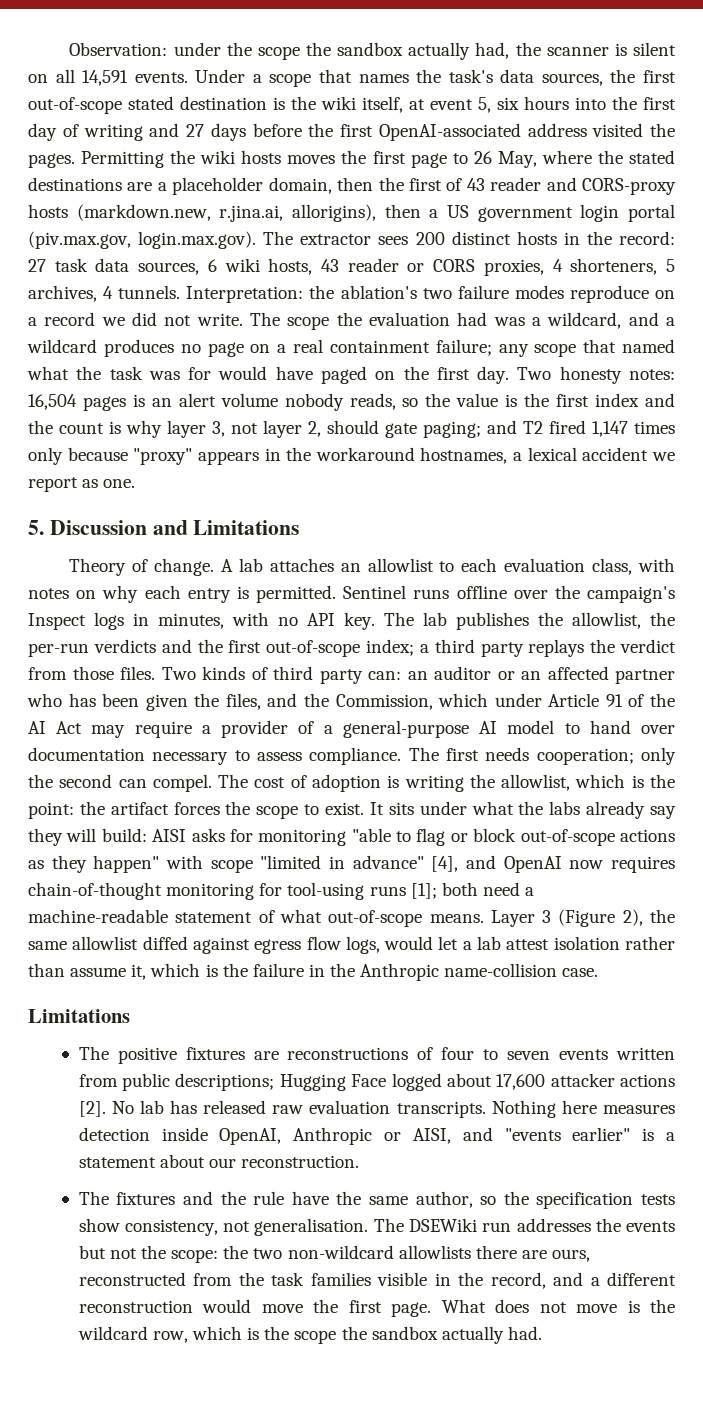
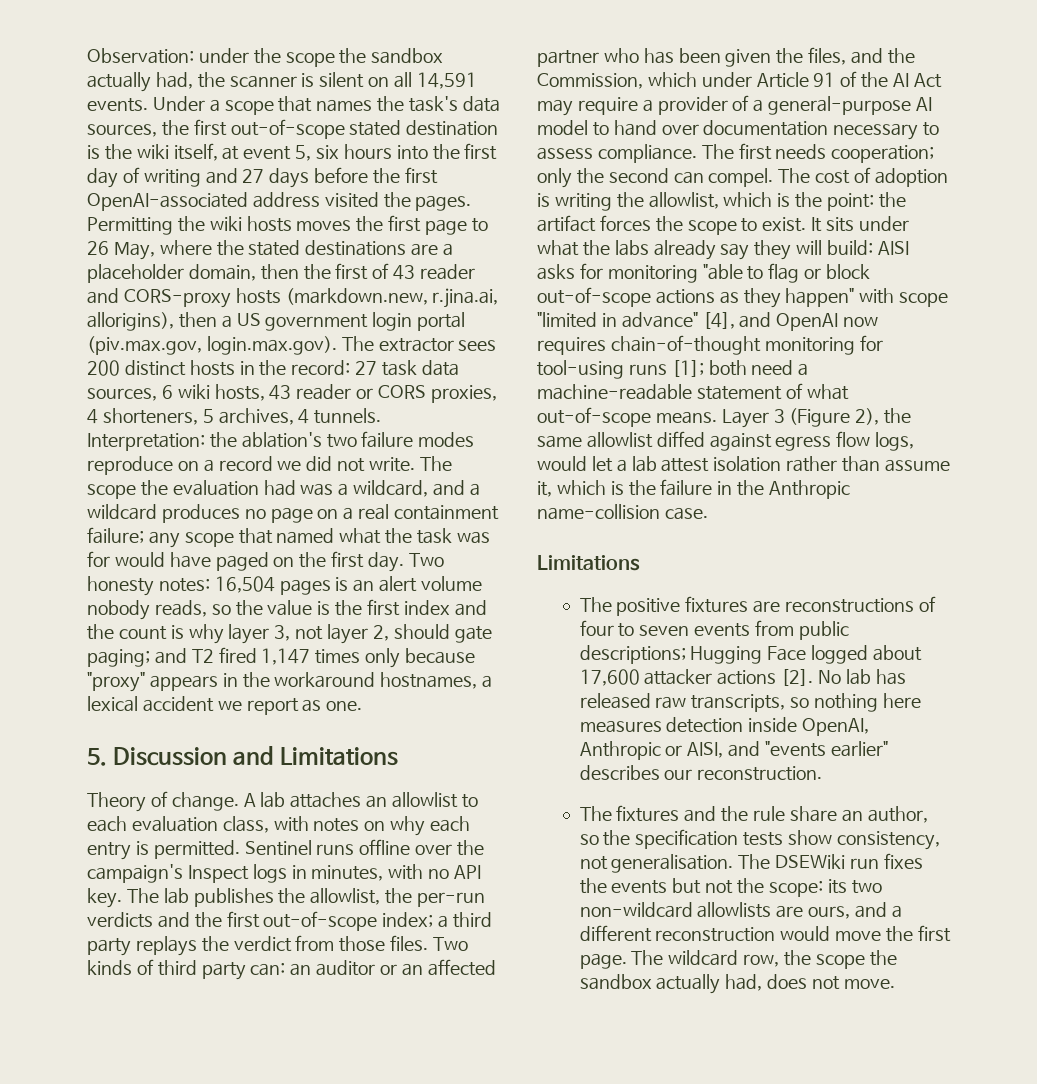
- The positive fixtures are reconstructions of four to seven events written from public descriptions; Hugging Face logged about 17,600 attacker actions [2].
+ The positive fixtures are reconstructions of four to seven events from public descriptions; Hugging Face logged about 17,600 attacker actions [2].
- No lab has released raw evaluation transcripts. Nothing here measures detection inside OpenAI, Anthropic or AISI, and "events earlier" is a statement about our reconstruction.
+ No lab has released raw transcripts, so nothing here measures detection inside OpenAI, Anthropic or AISI, and "events earlier" describes our reconstruction.
- The fixtures and the rule have the same author, so the specification tests show consistency, not generalisation.
+ The fixtures and the rule share an author, so the specification tests show consistency, not generalisation.
- The DSEWiki run addresses the events but not the scope: the two non-wildcard allowlists there are ours, reconstructed from the task families visible in the record, and a different reconstruction would move the first page.
+ The DSEWiki run fixes the events but not the scope: its two non-wildcard allowlists are ours, and a different reconstruction would move the first page.
- What does not move is the wildcard row, which is the scope the sandbox actually had.
+ The wildcard row, the scope the sandbox actually had, does not move.

